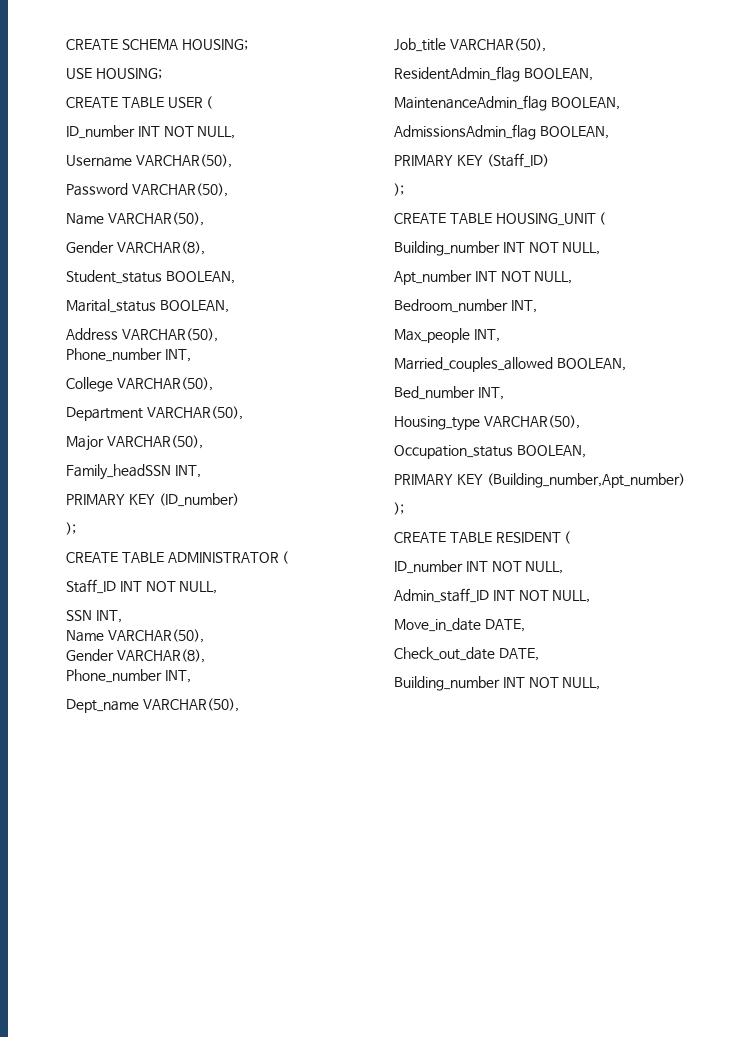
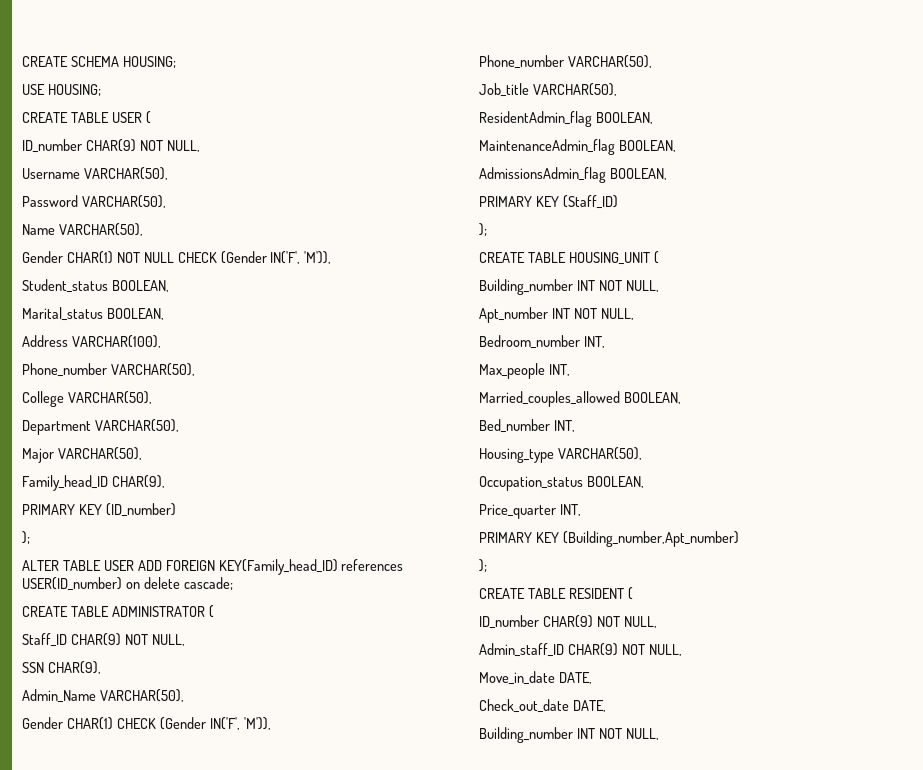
  CREATE TABLE USER (
- ID_number INT NOT NULL,
+ ID_number CHAR(9) NOT NULL,
  Password VARCHAR(50),
  Name VARCHAR(50),
- Gender VARCHAR(8),
+ Gender CHAR(1) NOT NULL CHECK (Gender IN('F', 'M')),
- Address VARCHAR(50),
- Phone_number INT,
+ Address VARCHAR(100),
+ Phone_number VARCHAR(50),
- Family_headSSN INT,
+ Family_head_ID CHAR(9),
+ ALTER TABLE USER ADD FOREIGN KEY(Family_head_ID) references USER(ID_number) on delete cascade;
- Staff_ID INT NOT NULL,
+ Staff_ID CHAR(9) NOT NULL,
- SSN INT,
- Name VARCHAR(50),
- Gender VARCHAR(8),
- Phone_number INT,
- Dept_name VARCHAR(50),
+ SSN CHAR(9),
+ Admin_Name VARCHAR(50),
+ Gender CHAR(1) CHECK (Gender IN('F', 'M')),
+ Phone_number VARCHAR(50),
+ Price_quarter INT,
  CREATE TABLE RESIDENT (
- ID_number INT NOT NULL,
+ ID_number CHAR(9) NOT NULL,
- Admin_staff_ID INT NOT NULL,
+ Admin_staff_ID CHAR(9) NOT NULL,

